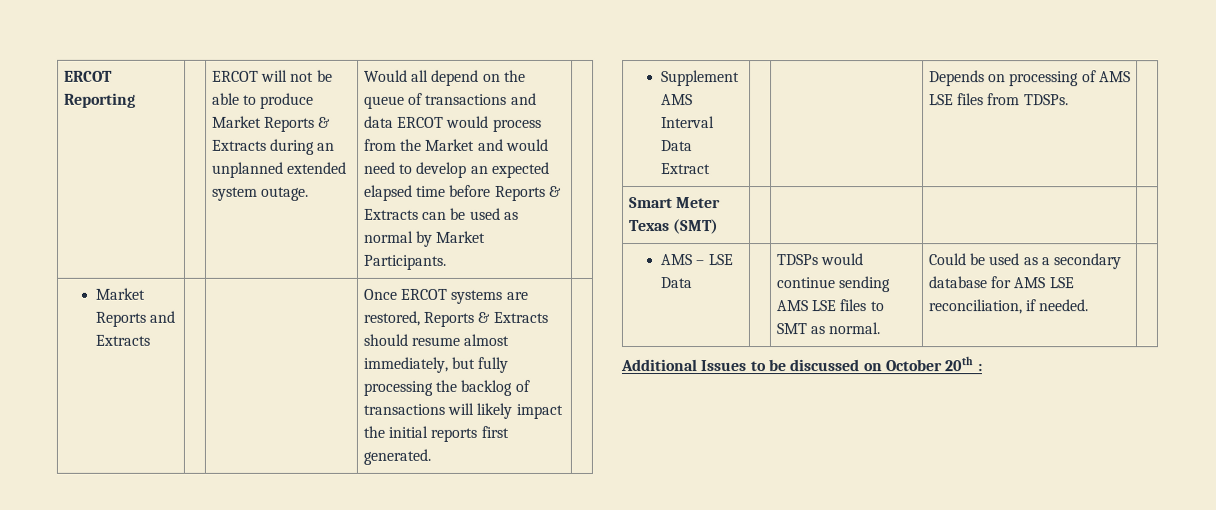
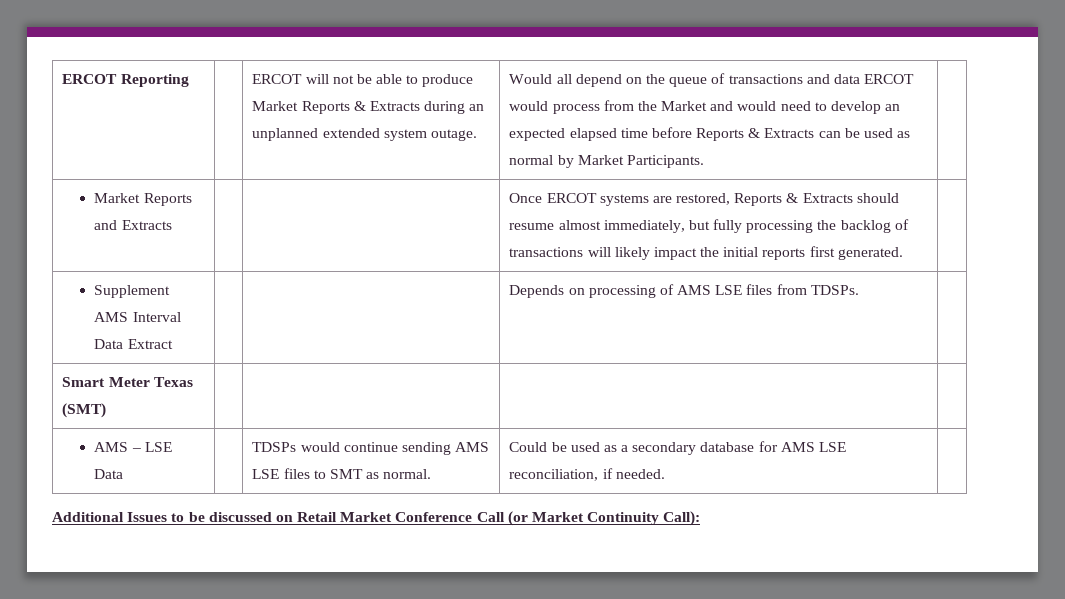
- Additional Issues to be discussed on October 20th :
+ Additional Issues to be discussed on Retail Market Conference Call (or Market Continuity Call):

